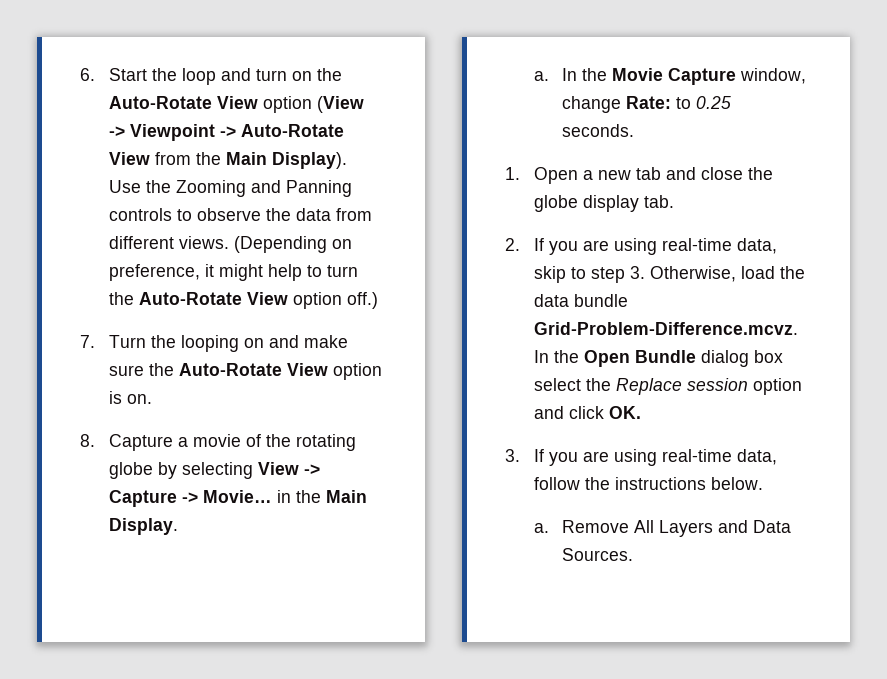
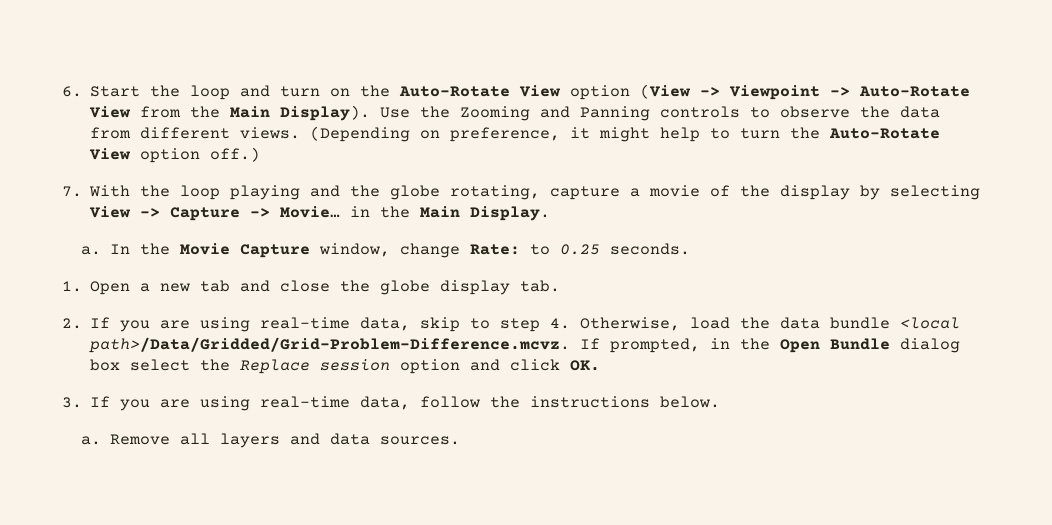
- 7. Turn the looping on and make sure the Auto-Rotate View option is on.
- 8. Capture a movie of the rotating globe by selecting View -> Capture -> Movie… in the Main Display.
+ 7. With the loop playing and the globe rotating, capture a movie of the display by selecting View -> Capture -> Movie… in the Main Display.
- 2. If you are using real-time data, skip to step 3. Otherwise, load the data bundle Grid-Problem-Difference.mcvz. In the Open Bundle dialog box select the Replace session option and click OK.
+ 2. If you are using real-time data, skip to step 4. Otherwise, load the data bundle <local path>/Data/Gridded/Grid-Problem-Difference.mcvz. If prompted, in the Open Bundle dialog box select the Replace session option and click OK.
- Remove All Layers and Data Sources.
+ Remove all layers and data sources.

